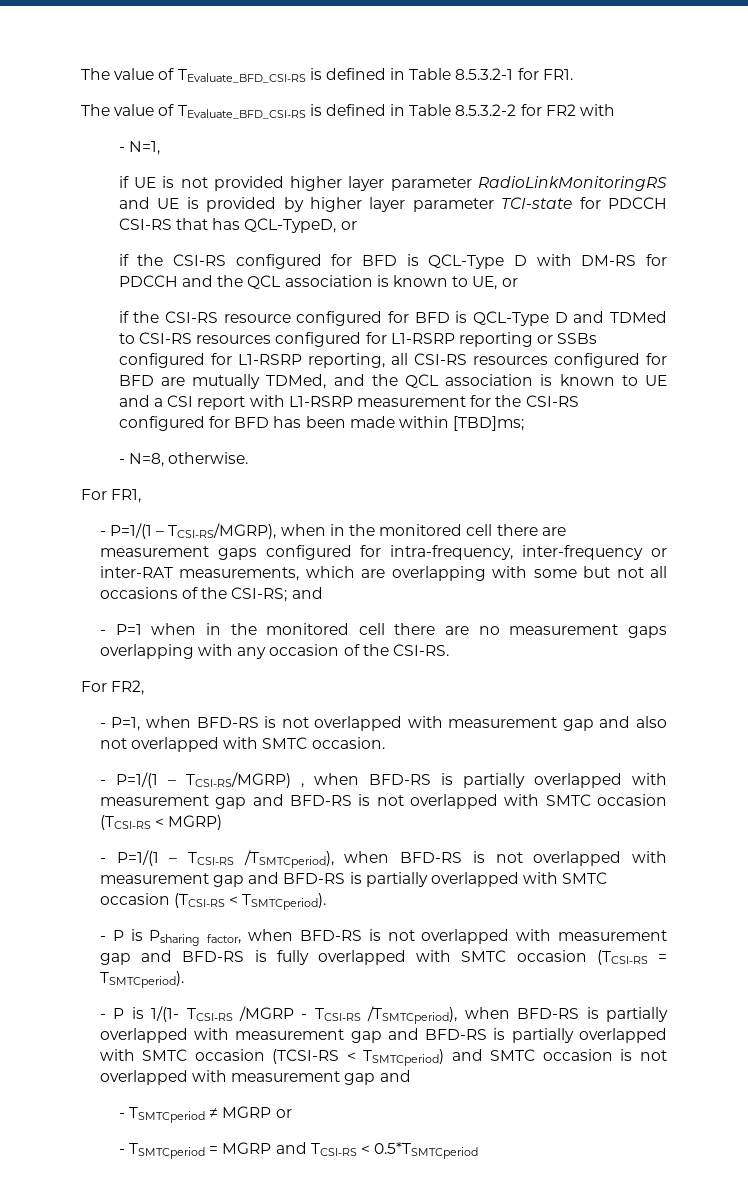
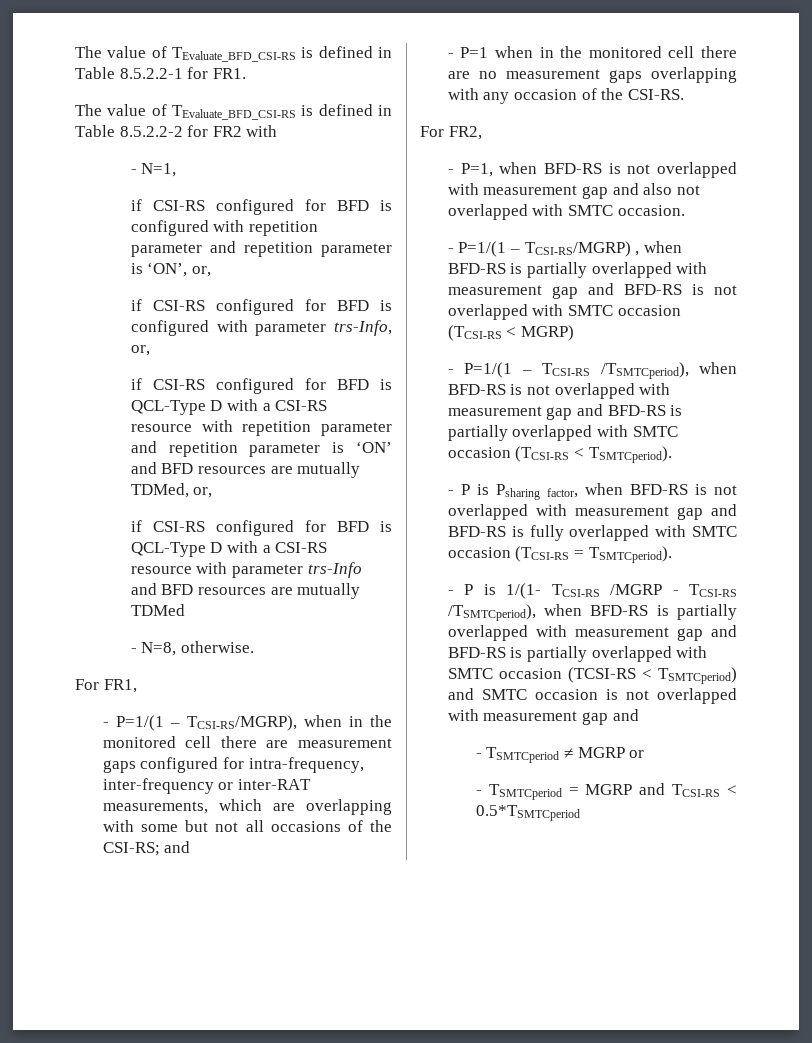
- The value of TEvaluate_BFD_CSI-RS is defined in Table 8.5.3.2-1 for FR1.
+ The value of TEvaluate_BFD_CSI-RS is defined in Table 8.5.2.2-1 for FR1.
- The value of TEvaluate_BFD_CSI-RS is defined in Table 8.5.3.2-2 for FR2 with
+ The value of TEvaluate_BFD_CSI-RS is defined in Table 8.5.2.2-2 for FR2 with
- if UE is not provided higher layer parameter RadioLinkMonitoringRS and UE is provided by higher layer parameter TCI-state for PDCCH CSI-RS that has QCL-TypeD, or
- if the CSI-RS configured for BFD is QCL-Type D with DM-RS for PDCCH and the QCL association is known to UE, or
- if the CSI-RS resource configured for BFD is QCL-Type D and TDMed to CSI-RS resources configured for L1-RSRP reporting or SSBs configured for L1-RSRP reporting, all CSI-RS resources configured for BFD are mutually TDMed, and the QCL association is known to UE and a CSI report with L1-RSRP measurement for the CSI-RS configured for BFD has been made within [TBD]ms;
+ if CSI-RS configured for BFD is configured with repetition parameter and repetition parameter is ‘ON’, or,
+ if CSI-RS configured for BFD is configured with parameter trs-Info, or,
+ if CSI-RS configured for BFD is QCL-Type D with a CSI-RS resource with repetition parameter and repetition parameter is ‘ON’ and BFD resources are mutually TDMed, or,
+ if CSI-RS configured for BFD is QCL-Type D with a CSI-RS resource with parameter trs-Info and BFD resources are mutually TDMed

